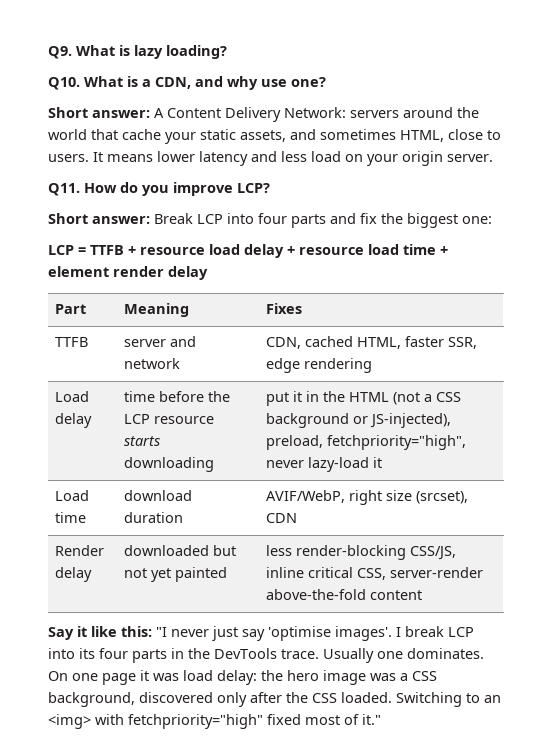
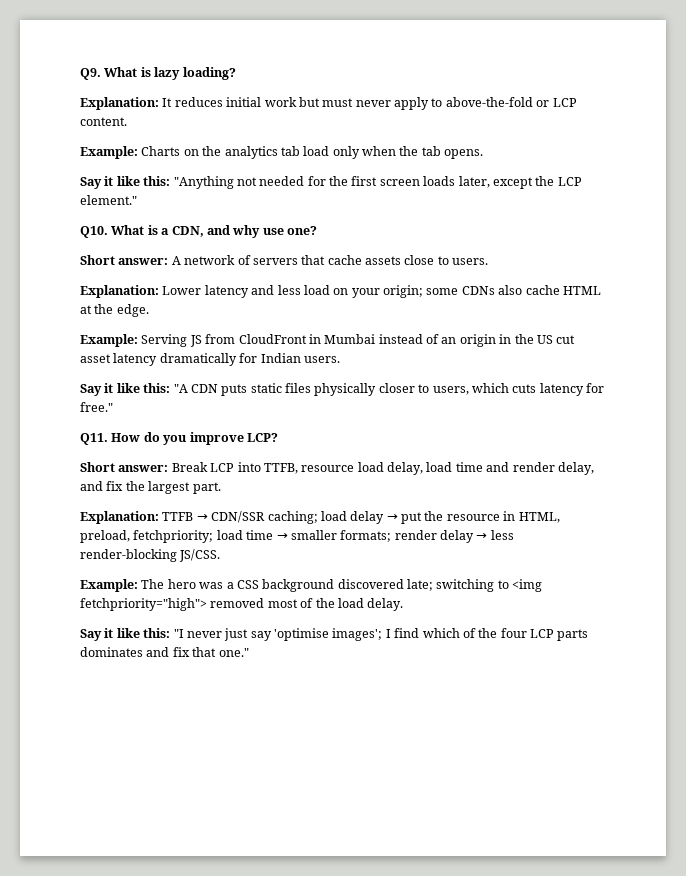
+ Explanation: It reduces initial work but must never apply to above-the-fold or LCP content.
+ Example: Charts on the analytics tab load only when the tab opens.
+ Say it like this: "Anything not needed for the first screen loads later, except the LCP element."
- Short answer: A Content Delivery Network: servers around the world that cache your static assets, and sometimes HTML, close to users. It means lower latency and less load on your origin server.
+ Short answer: A network of servers that cache assets close to users.
+ Explanation: Lower latency and less load on your origin; some CDNs also cache HTML at the edge.
+ Example: Serving JS from CloudFront in Mumbai instead of an origin in the US cut asset latency dramatically for Indian users.
+ Say it like this: "A CDN puts static files physically closer to users, which cuts latency for free."
- Short answer: Break LCP into four parts and fix the biggest one:
- LCP = TTFB + resource load delay + resource load time + element render delay
- Part | Meaning | Fixes
- TTFB | server and network | CDN, cached HTML, faster SSR, edge rendering
- Load delay | time before the LCP resource starts downloading | put it in the HTML (not a CSS background or JS-injected), preload, fetchpriority="high", never lazy-load it
- Load time | download duration | AVIF/WebP, right size (srcset), CDN
- Render delay | downloaded but not yet painted | less render-blocking CSS/JS, inline critical CSS, server-render above-the-fold content
+ Short answer: Break LCP into TTFB, resource load delay, load time and render delay, and fix the largest part.
+ Explanation: TTFB → CDN/SSR caching; load delay → put the resource in HTML, preload, fetchpriority; load time → smaller formats; render delay → less render-blocking JS/CSS.
+ Example: The hero was a CSS background discovered late; switching to <img fetchpriority="high"> removed most of the load delay.
- Say it like this: "I never just say 'optimise images'. I break LCP into its four parts in the DevTools trace. Usually one dominates. On one page it was load delay: the hero image was a CSS background, discovered only after the CSS loaded. Switching to an <img> with fetchpriority="high" fixed most of it."
+ Say it like this: "I never just say 'optimise images'; I find which of the four LCP parts dominates and fix that one."

